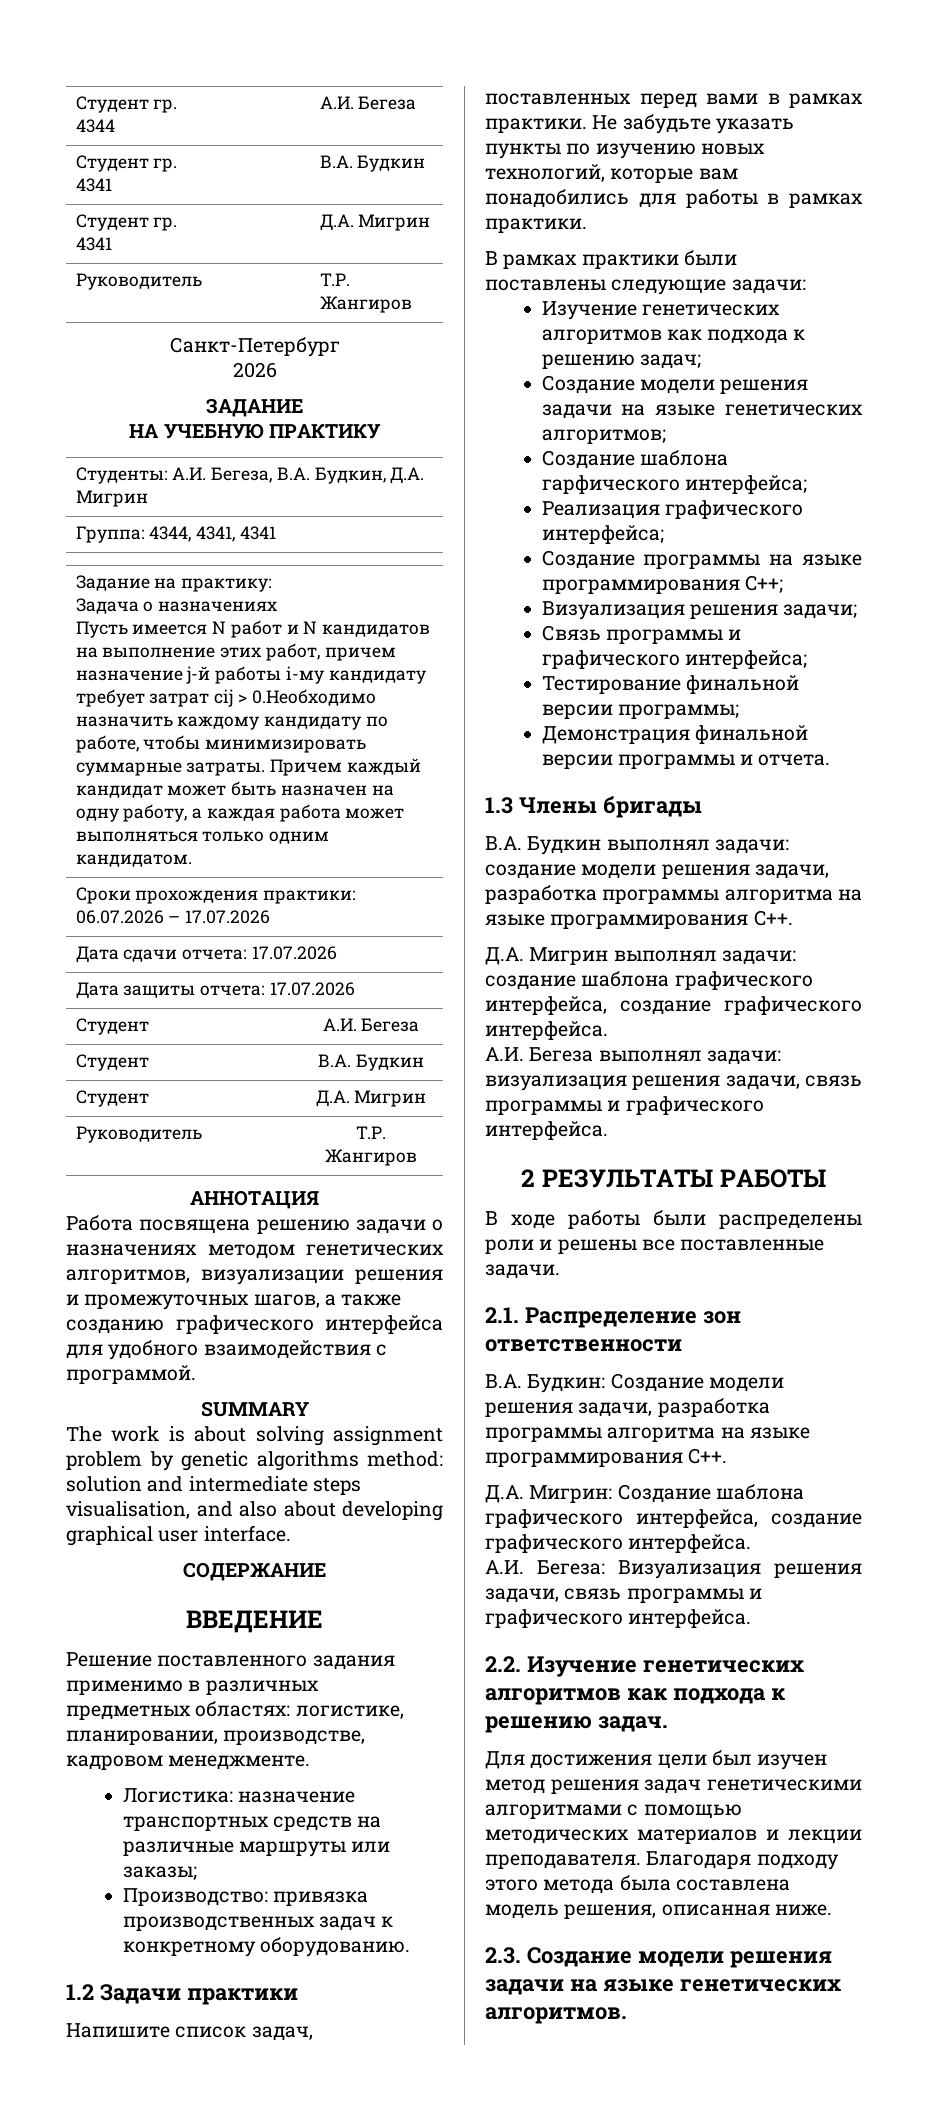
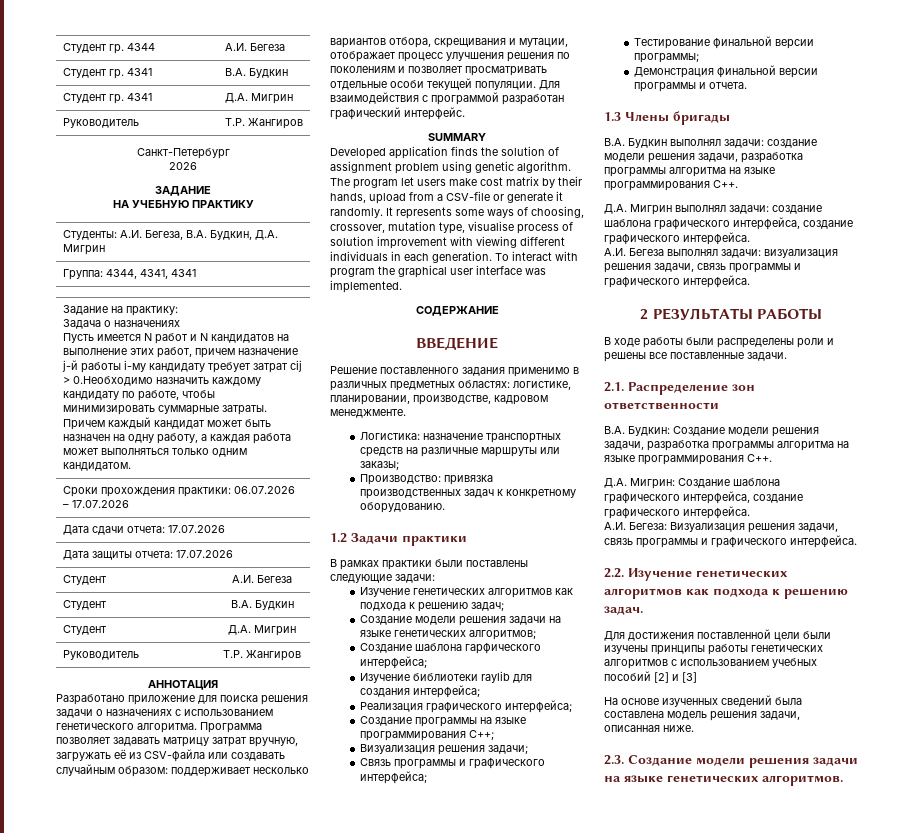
- Работа посвящена решению задачи о назначениях методом генетических алгоритмов, визуализации решения и промежуточных шагов, а также созданию графического интерфейса для удобного взаимодействия с программой.
+ Разработано приложение для поиска решения задачи о назначениях с использованием генетического алгоритма. Программа позволяет задавать матрицу затрат вручную, загружать её из CSV-файла или создавать случайным образом: поддерживает несколько вариантов отбора, скрещивания и мутации, отображает процесс улучшения решения по поколениям и позволяет просматривать отдельные особи текущей популяции. Для взаимодействия с программой разработан графический интерфейс.
  SUMMARY
- The work is about solving assignment problem by genetic algorithms method: solution and intermediate steps visualisation, and also about developing graphical user interface.
+ Developed application finds the solution of assignment problem using genetic algorithm. The program let users make cost matrix by their hands, upload from a CSV-file or generate it randomly. It represents some ways of choosing, crossover, mutation type, visualise process of solution improvement with viewing different individuals in each generation. To interact with program the graphical user interface was implemented.
- Напишите список задач, поставленных перед вами в рамках практики. Не забудьте указать пункты по изучению новых технологий, которые вам понадобились для работы в рамках практики.
+ Изучение библиотеки raylib для создания интерфейса;
- Для достижения цели был изучен метод решения задач генетическими алгоритмами с помощью методических материалов и лекции преподавателя. Благодаря подходу этого метода была составлена модель решения, описанная ниже.
+ Для достижения поставленной цели были изучены принципы работы генетических алгоритмов с использованием учебных пособий [2] и [3]
+ На основе изученных сведений была составлена модель решения задачи, описанная ниже.

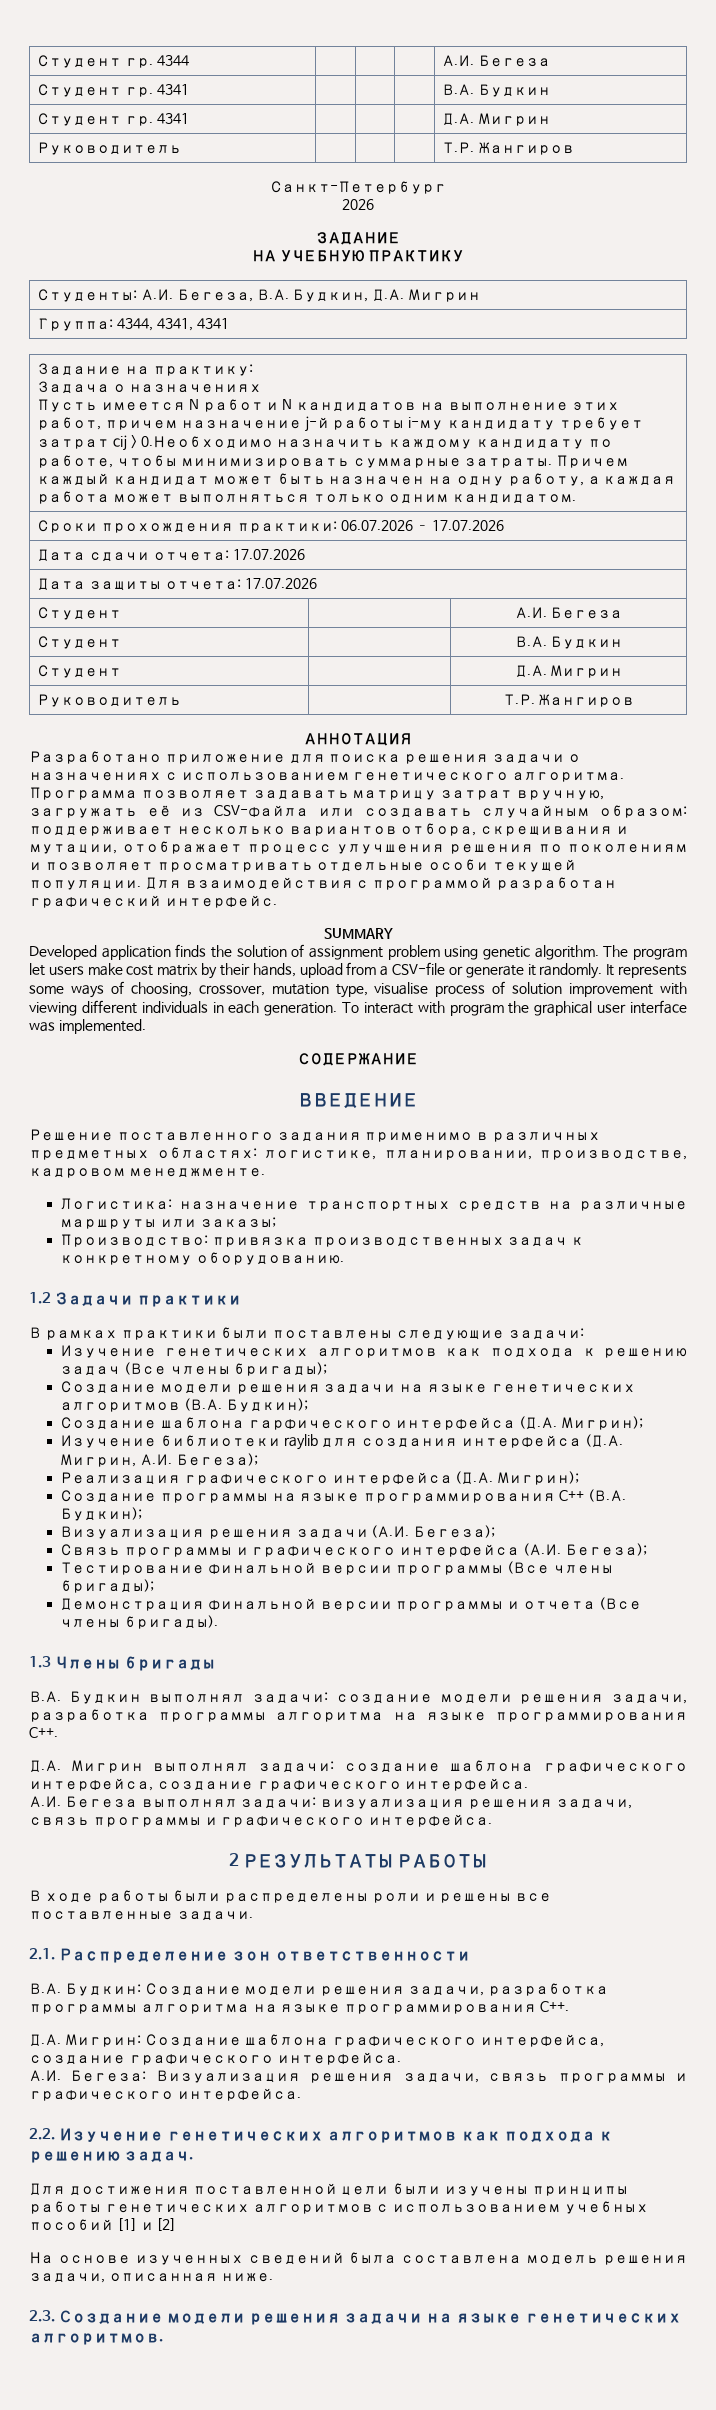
- Изучение генетических алгоритмов как подхода к решению задач;
- Создание модели решения задачи на языке генетических алгоритмов;
+ Изучение генетических алгоритмов как подхода к решению задач (Все члены бригады);
+ Создание модели решения задачи на языке генетических алгоритмов (В.А. Будкин);
- Создание шаблона гарфического интерфейса;
+ Создание шаблона гарфического интерфейса (Д.А. Мигрин);
- Изучение библиотеки raylib для создания интерфейса;
+ Изучение библиотеки raylib для создания интерфейса (Д.А. Мигрин, А.И. Бегеза);
- Реализация графического интерфейса;
+ Реализация графического интерфейса (Д.А. Мигрин);
- Создание программы на языке программирования C++;
- Визуализация решения задачи;
+ Создание программы на языке программирования C++ (В.А. Будкин);
+ Визуализация решения задачи (А.И. Бегеза);
- Связь программы и графического интерфейса;
+ Связь программы и графического интерфейса (А.И. Бегеза);
- Тестирование финальной версии программы;
+ Тестирование финальной версии программы (Все члены бригады);
- Демонстрация финальной версии программы и отчета.
+ Демонстрация финальной версии программы и отчета (Все члены бригады).
- Для достижения поставленной цели были изучены принципы работы генетических алгоритмов с использованием учебных пособий [2] и [3]
+ Для достижения поставленной цели были изучены принципы работы генетических алгоритмов с использованием учебных пособий [1] и [2]

